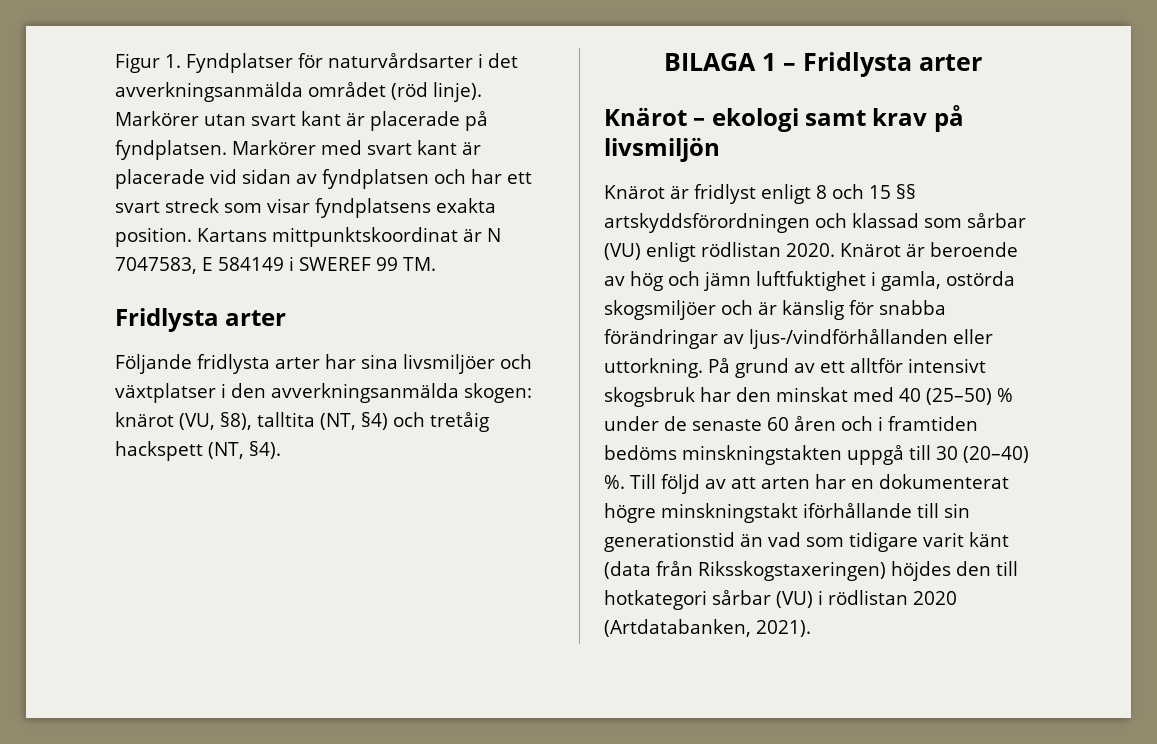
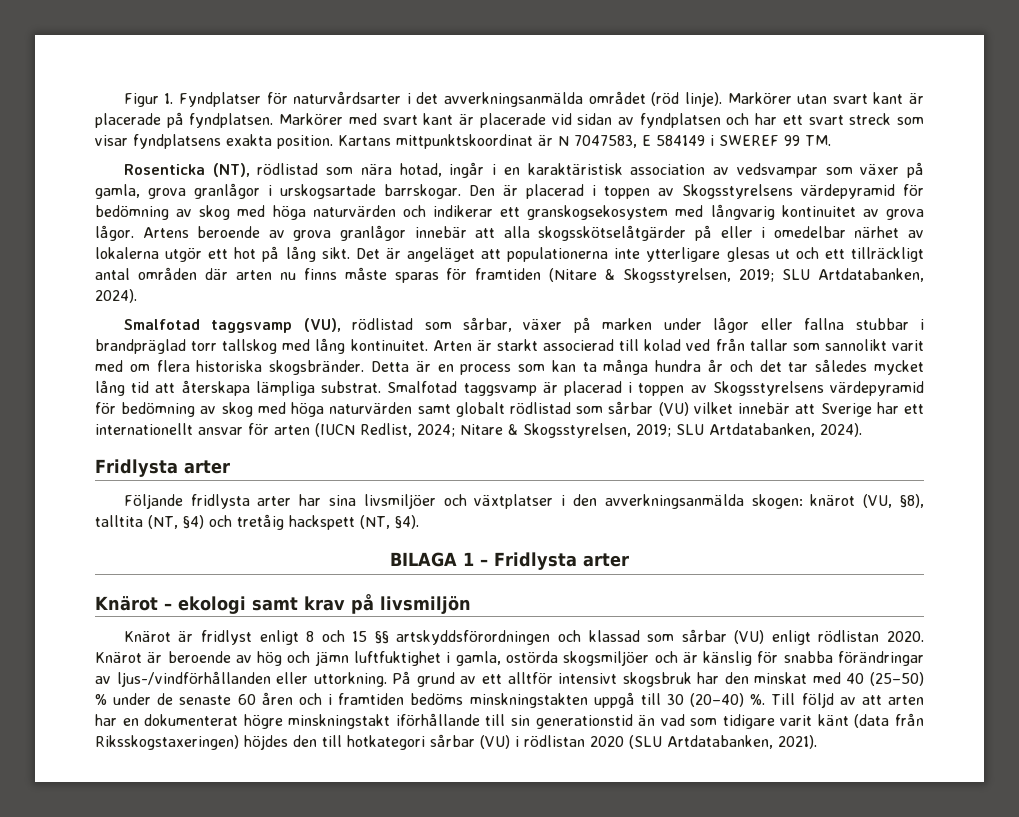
+ Rosenticka (NT), rödlistad som nära hotad, ingår i en karaktäristisk association av vedsvampar som växer på gamla, grova granlågor i urskogsartade barrskogar. Den är placerad i toppen av Skogsstyrelsens värdepyramid för bedömning av skog med höga naturvärden och indikerar ett granskogsekosystem med långvarig kontinuitet av grova lågor. Artens beroende av grova granlågor innebär att alla skogsskötselåtgärder på eller i omedelbar närhet av lokalerna utgör ett hot på lång sikt. Det är angeläget att populationerna inte ytterligare glesas ut och ett tillräckligt antal områden där arten nu finns måste sparas för framtiden (Nitare & Skogsstyrelsen, 2019; SLU Artdatabanken, 2024).
+ Smalfotad taggsvamp (VU), rödlistad som sårbar, växer på marken under lågor eller fallna stubbar i brandpräglad torr tallskog med lång kontinuitet. Arten är starkt associerad till kolad ved från tallar som sannolikt varit med om flera historiska skogsbränder. Detta är en process som kan ta många hundra år och det tar således mycket lång tid att återskapa lämpliga substrat. Smalfotad taggsvamp är placerad i toppen av Skogsstyrelsens värdepyramid för bedömning av skog med höga naturvärden samt globalt rödlistad som sårbar (VU) vilket innebär att Sverige har ett internationellt ansvar för arten (IUCN Redlist, 2024; Nitare & Skogsstyrelsen, 2019; SLU Artdatabanken, 2024).
- Till följd av att arten har en dokumenterat högre minskningstakt iförhållande till sin generationstid än vad som tidigare varit känt (data från Riksskogstaxeringen) höjdes den till hotkategori sårbar (VU) i rödlistan 2020 (Artdatabanken, 2021).
+ Till följd av att arten har en dokumenterat högre minskningstakt iförhållande till sin generationstid än vad som tidigare varit känt (data från Riksskogstaxeringen) höjdes den till hotkategori sårbar (VU) i rödlistan 2020 (SLU Artdatabanken, 2021).

